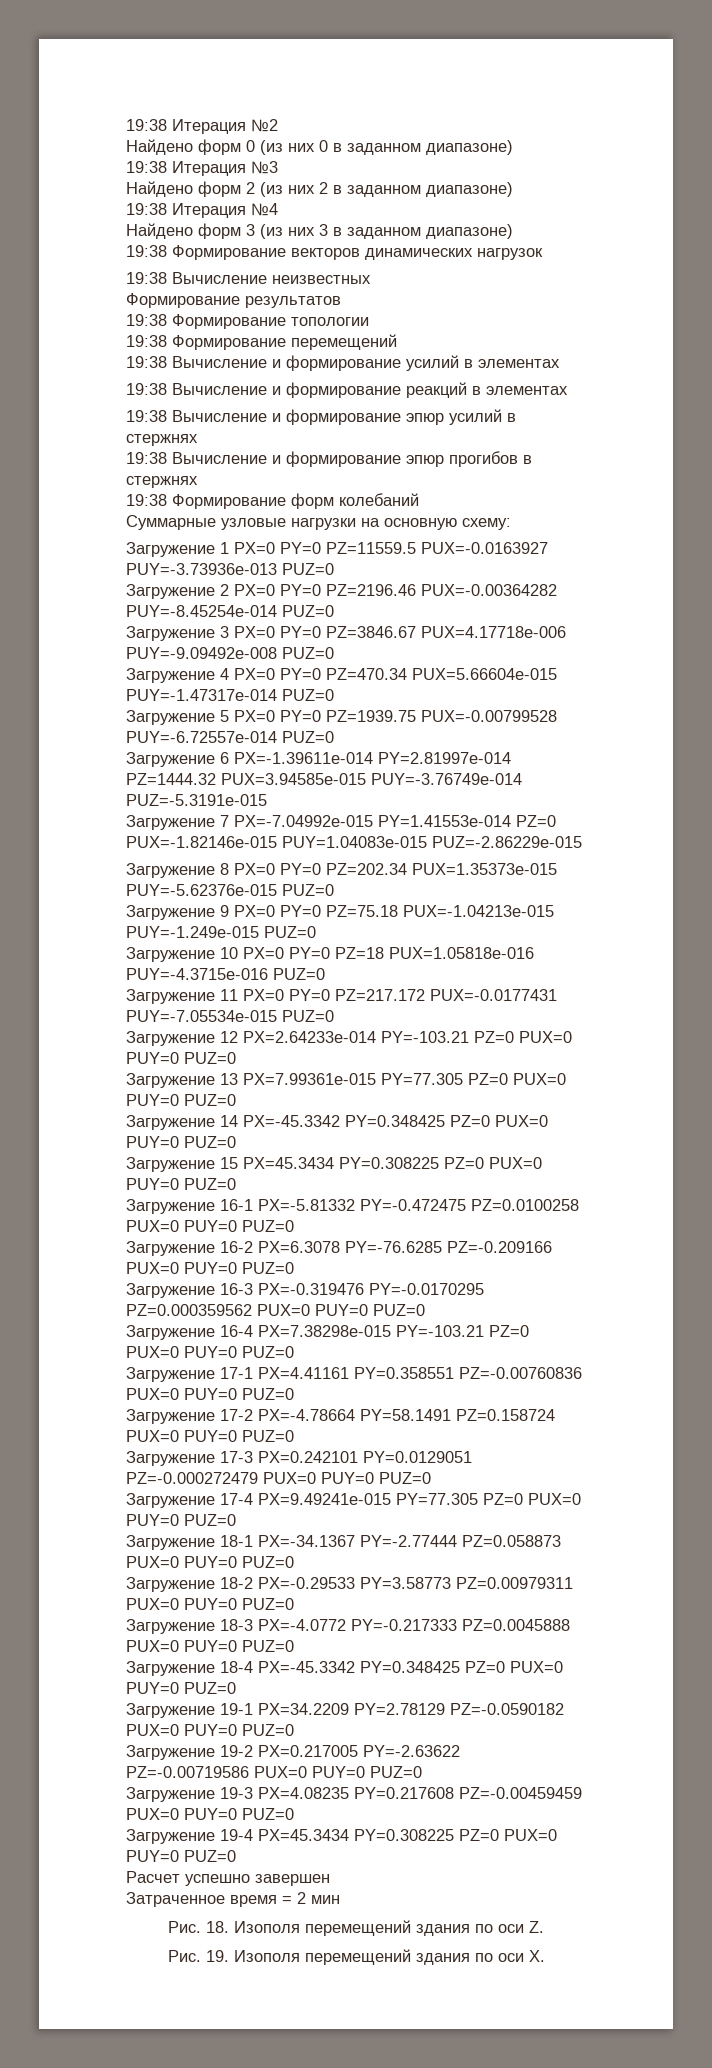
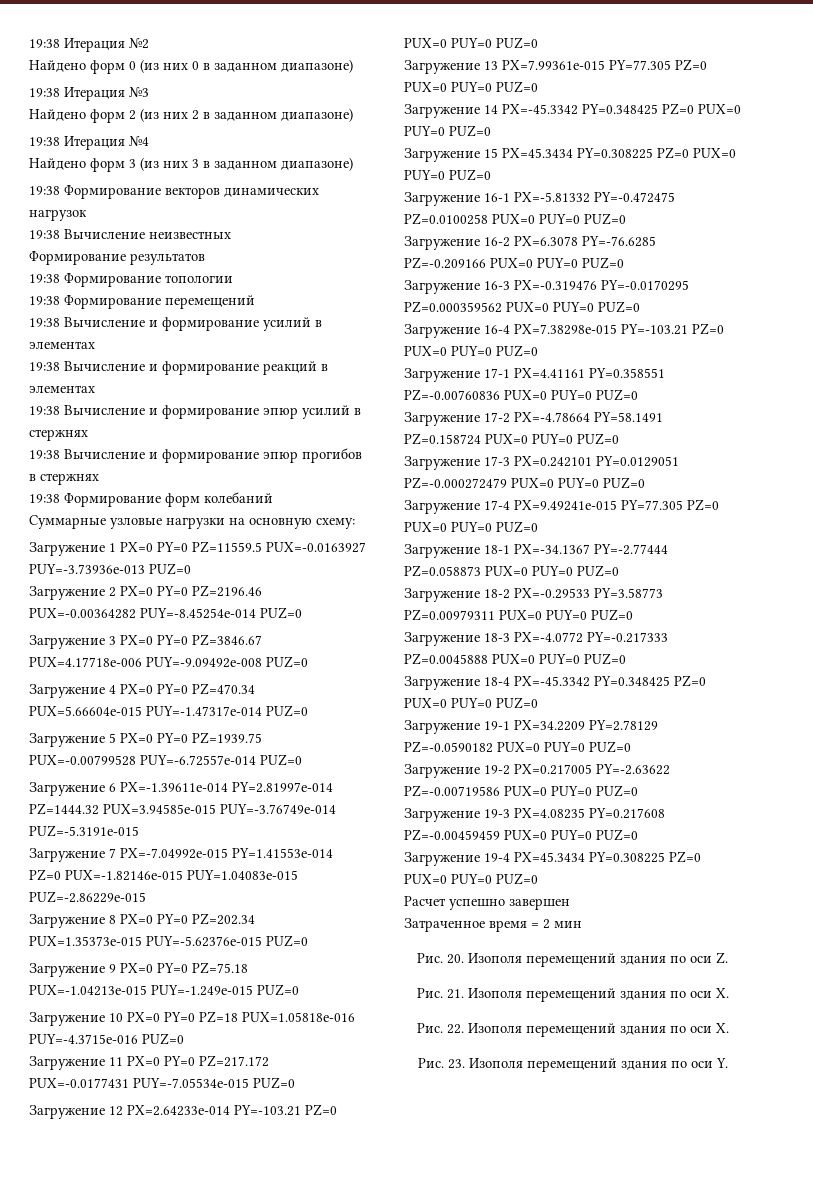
- Рис. 18. Изополя перемещений здания по оси Z.
+ Рис. 20. Изополя перемещений здания по оси Z.
- Рис. 19. Изополя перемещений здания по оси X.
+ Рис. 21. Изополя перемещений здания по оси X.
+ Рис. 22. Изополя перемещений здания по оси X.
+ Рис. 23. Изополя перемещений здания по оси Y.

